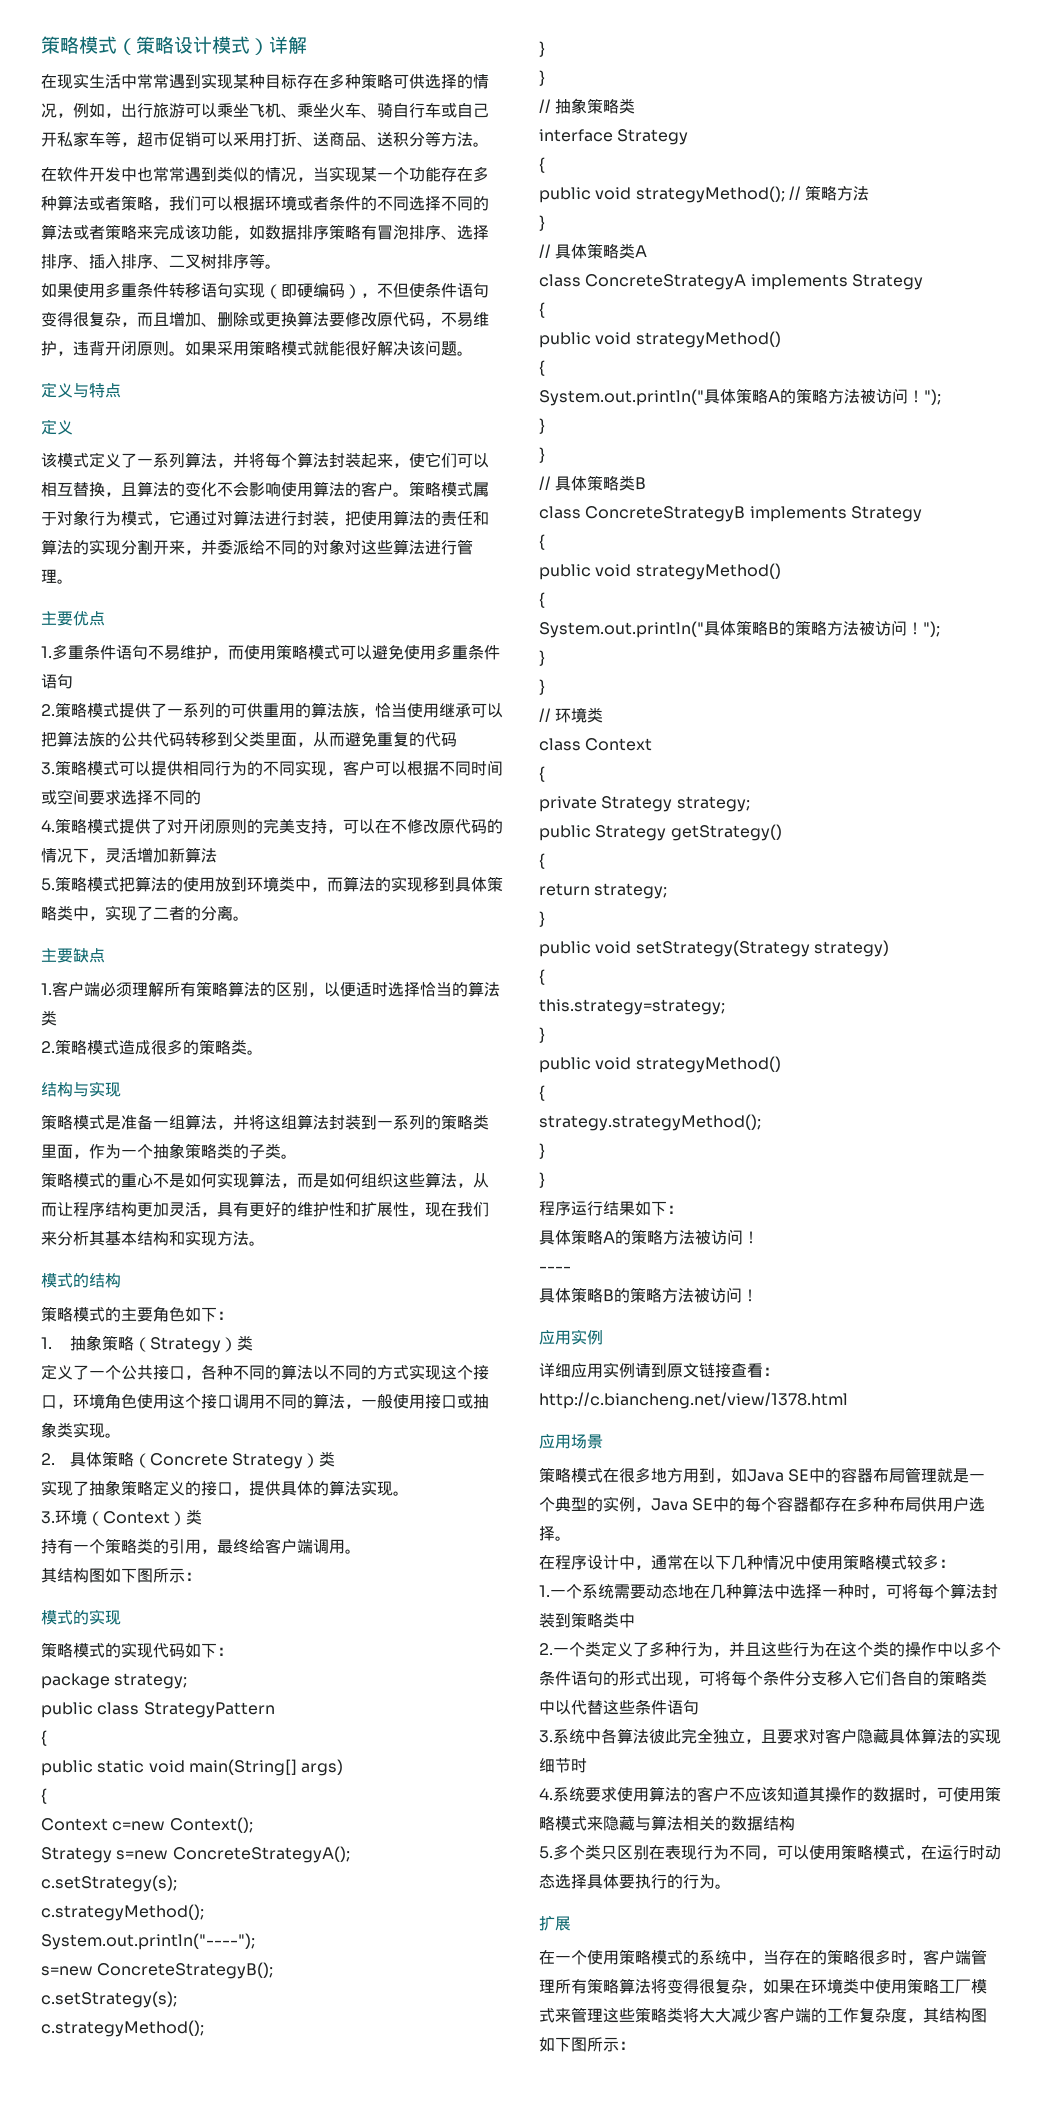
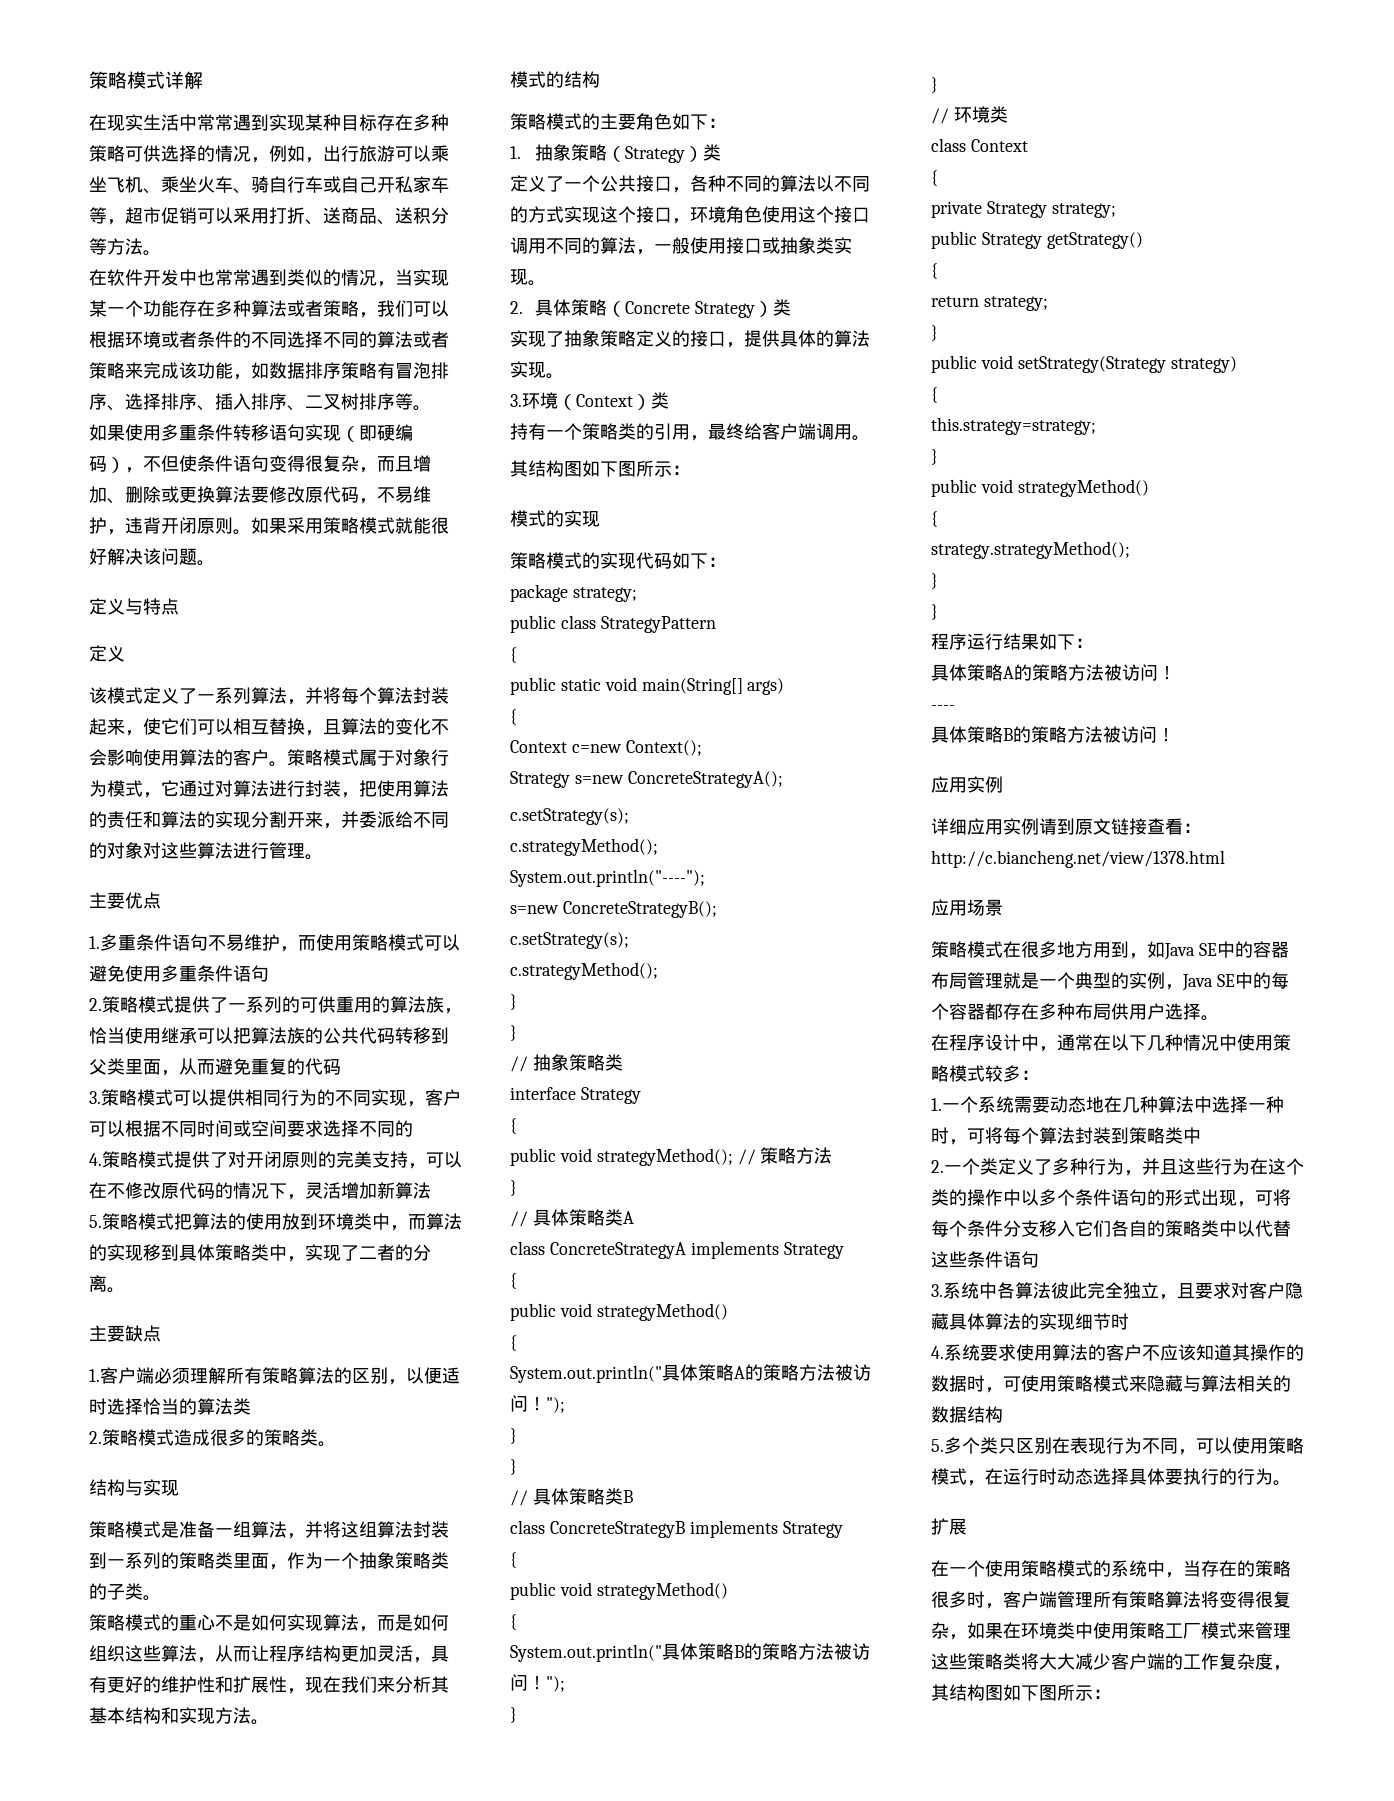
- 策略模式（策略设计模式）详解
+ 策略模式详解

